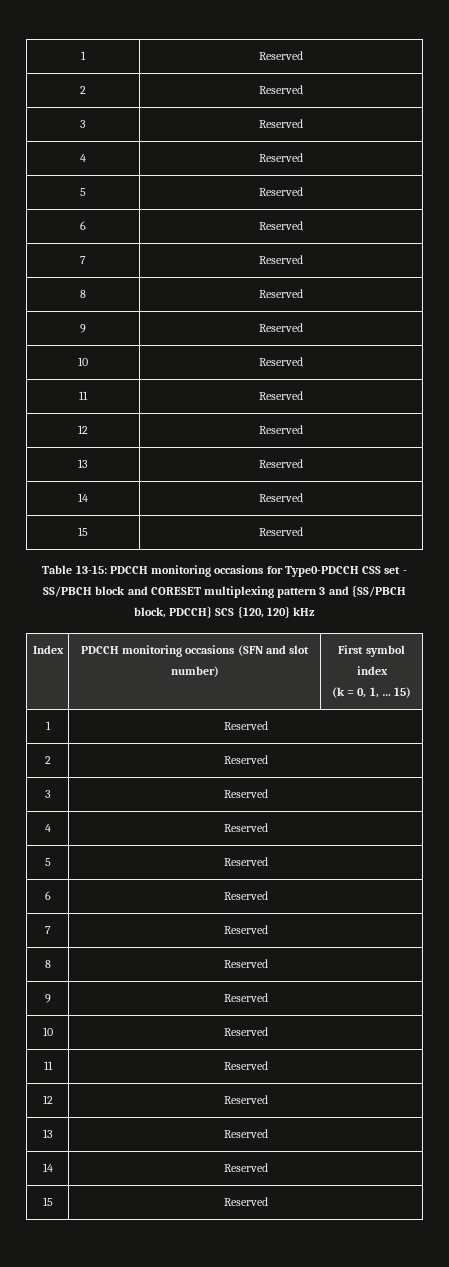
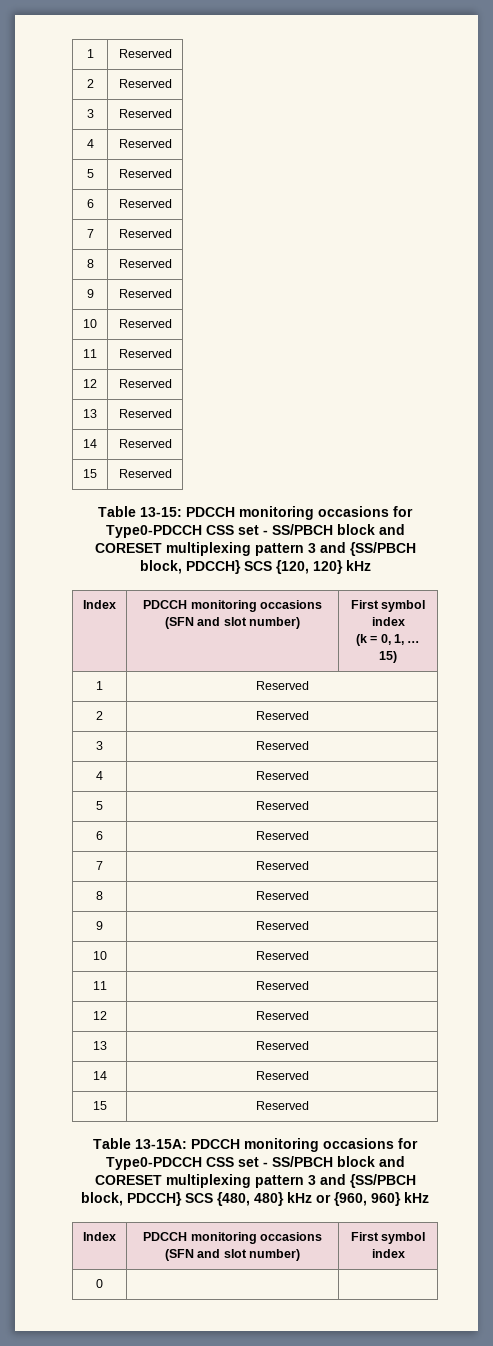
+ Table 13-15A: PDCCH monitoring occasions for Type0-PDCCH CSS set - SS/PBCH block and CORESET multiplexing pattern 3 and {SS/PBCH block, PDCCH} SCS {480, 480} kHz or {960, 960} kHz
+ Index | PDCCH monitoring occasions (SFN and slot number) | First symbol index
+ 0 | |

